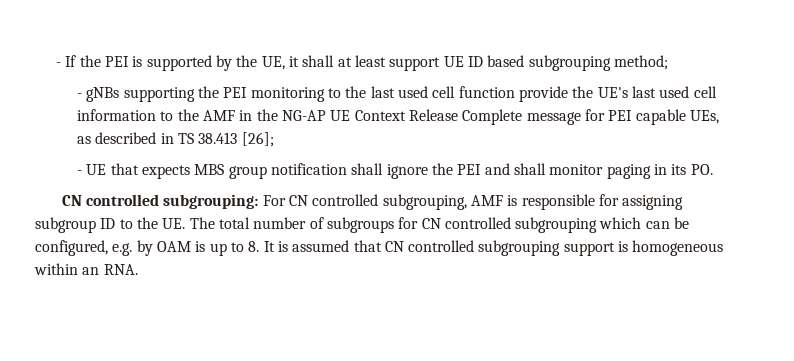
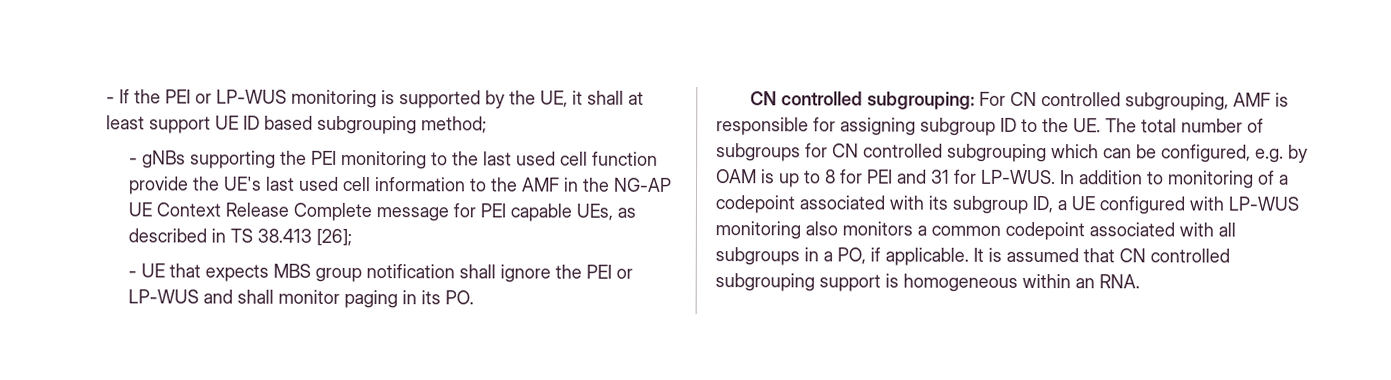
- - If the PEI is supported by the UE, it shall at least support UE ID based subgrouping method;
+ - If the PEI or LP-WUS monitoring is supported by the UE, it shall at least support UE ID based subgrouping method;
- - UE that expects MBS group notification shall ignore the PEI and shall monitor paging in its PO.
+ - UE that expects MBS group notification shall ignore the PEI or LP-WUS and shall monitor paging in its PO.
- CN controlled subgrouping: For CN controlled subgrouping, AMF is responsible for assigning subgroup ID to the UE. The total number of subgroups for CN controlled subgrouping which can be configured, e.g. by OAM is up to 8. It is assumed that CN controlled subgrouping support is homogeneous within an RNA.
+ CN controlled subgrouping: For CN controlled subgrouping, AMF is responsible for assigning subgroup ID to the UE. The total number of subgroups for CN controlled subgrouping which can be configured, e.g. by OAM is up to 8 for PEI and 31 for LP-WUS. In addition to monitoring of a codepoint associated with its subgroup ID, a UE configured with LP-WUS monitoring also monitors a common codepoint associated with all subgroups in a PO, if applicable. It is assumed that CN controlled subgrouping support is homogeneous within an RNA.

